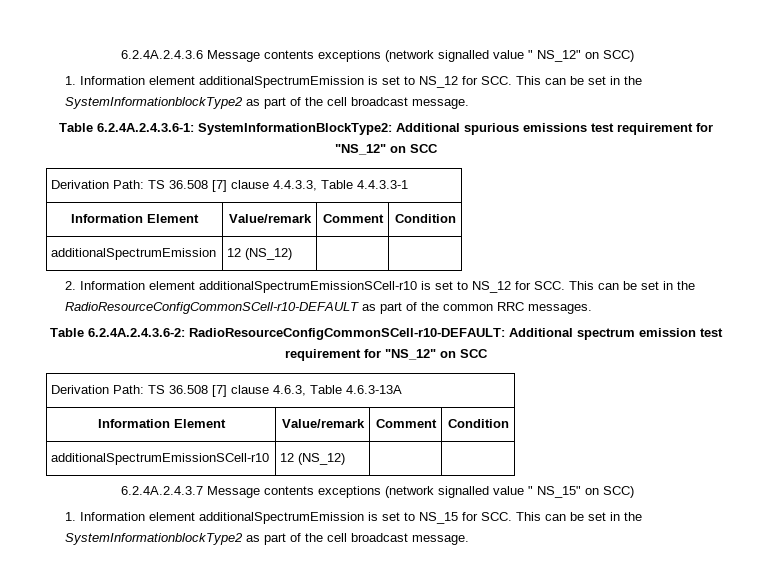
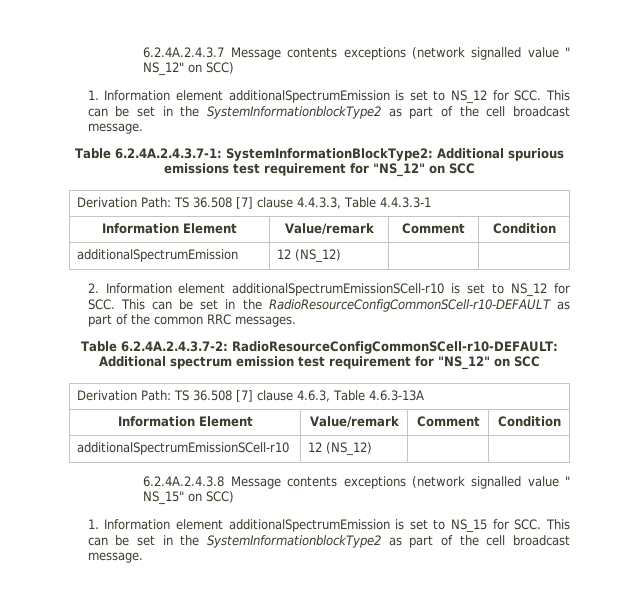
- 6.2.4A.2.4.3.6 Message contents exceptions (network signalled value " NS_12" on SCC)
+ 6.2.4A.2.4.3.7 Message contents exceptions (network signalled value " NS_12" on SCC)
- Table 6.2.4A.2.4.3.6-1: SystemInformationBlockType2: Additional spurious emissions test requirement for "NS_12" on SCC
+ Table 6.2.4A.2.4.3.7-1: SystemInformationBlockType2: Additional spurious emissions test requirement for "NS_12" on SCC
- Table 6.2.4A.2.4.3.6-2: RadioResourceConfigCommonSCell-r10-DEFAULT: Additional spectrum emission test requirement for "NS_12" on SCC
+ Table 6.2.4A.2.4.3.7-2: RadioResourceConfigCommonSCell-r10-DEFAULT: Additional spectrum emission test requirement for "NS_12" on SCC
- 6.2.4A.2.4.3.7 Message contents exceptions (network signalled value " NS_15" on SCC)
+ 6.2.4A.2.4.3.8 Message contents exceptions (network signalled value " NS_15" on SCC)

